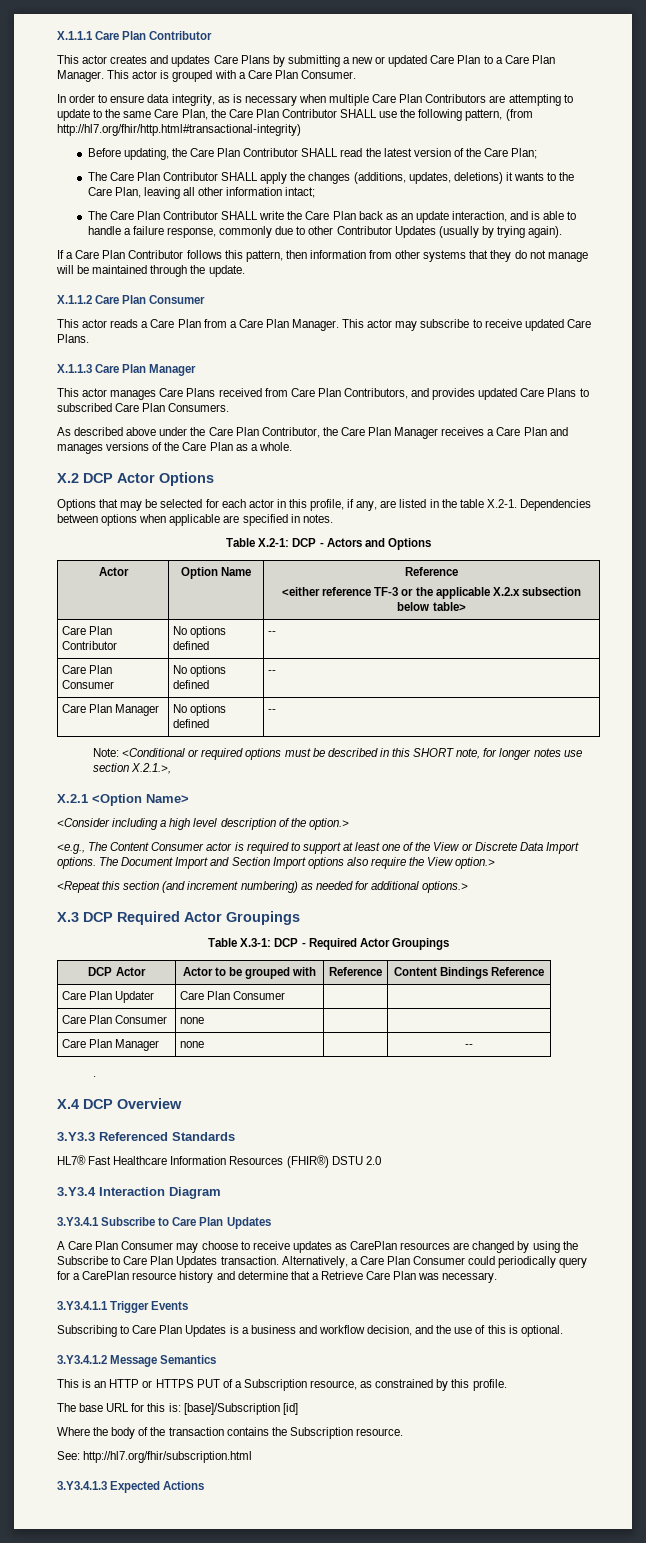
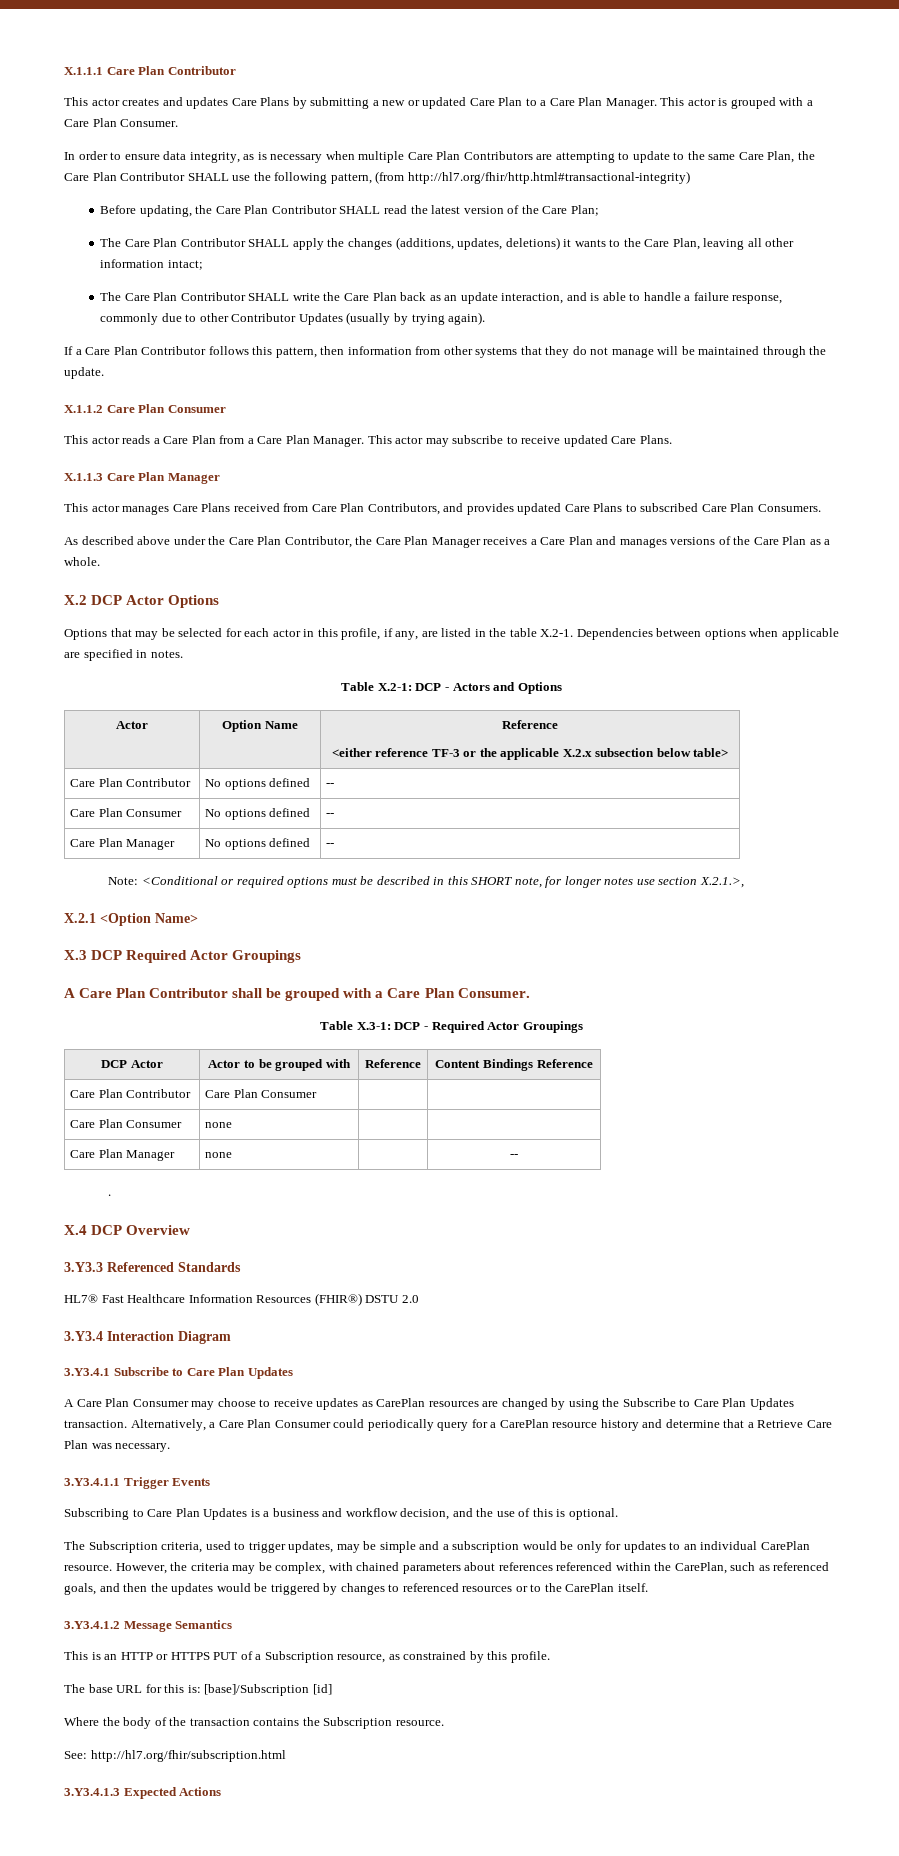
- <Consider including a high level description of the option.>
- <e.g., The Content Consumer actor is required to support at least one of the View or Discrete Data Import options. The Document Import and Section Import options also require the View option.>
- <Repeat this section (and increment numbering) as needed for additional options.>
+ A Care Plan Contributor shall be grouped with a Care Plan Consumer.
- Care Plan Updater | Care Plan Consumer | |
+ Care Plan Contributor | Care Plan Consumer | |
+ The Subscription criteria, used to trigger updates, may be simple and a subscription would be only for updates to an individual CarePlan resource. However, the criteria may be complex, with chained parameters about references referenced within the CarePlan, such as referenced goals, and then the updates would be triggered by changes to referenced resources or to the CarePlan itself.

